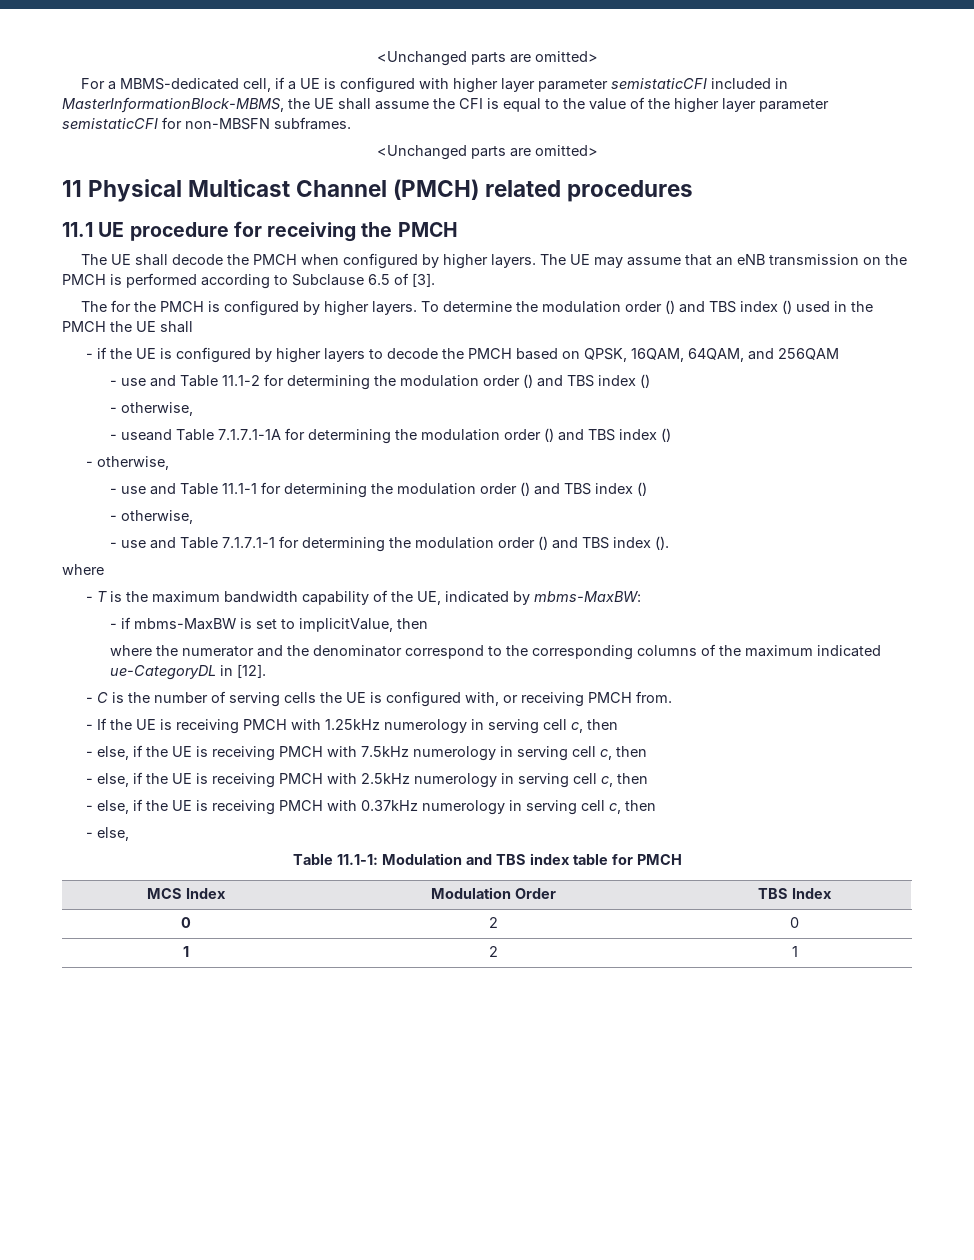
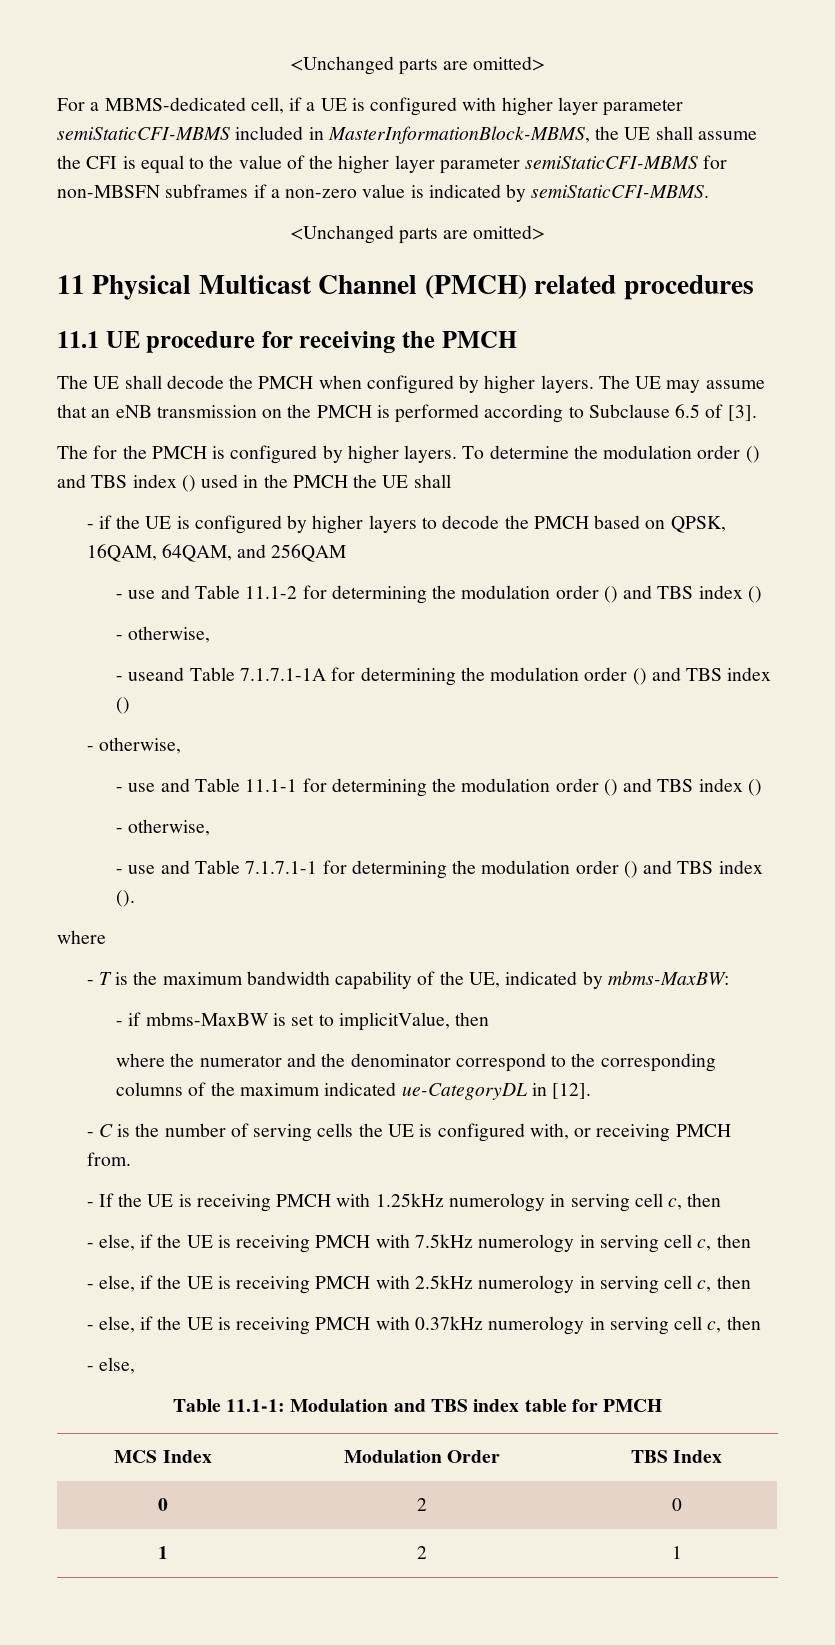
- For a MBMS-dedicated cell, if a UE is configured with higher layer parameter semistaticCFI included in MasterInformationBlock-MBMS, the UE shall assume the CFI is equal to the value of the higher layer parameter semistaticCFI for non-MBSFN subframes.
+ For a MBMS-dedicated cell, if a UE is configured with higher layer parameter semiStaticCFI-MBMS included in MasterInformationBlock-MBMS, the UE shall assume the CFI is equal to the value of the higher layer parameter semiStaticCFI-MBMS for non-MBSFN subframes if a non-zero value is indicated by semiStaticCFI-MBMS.

